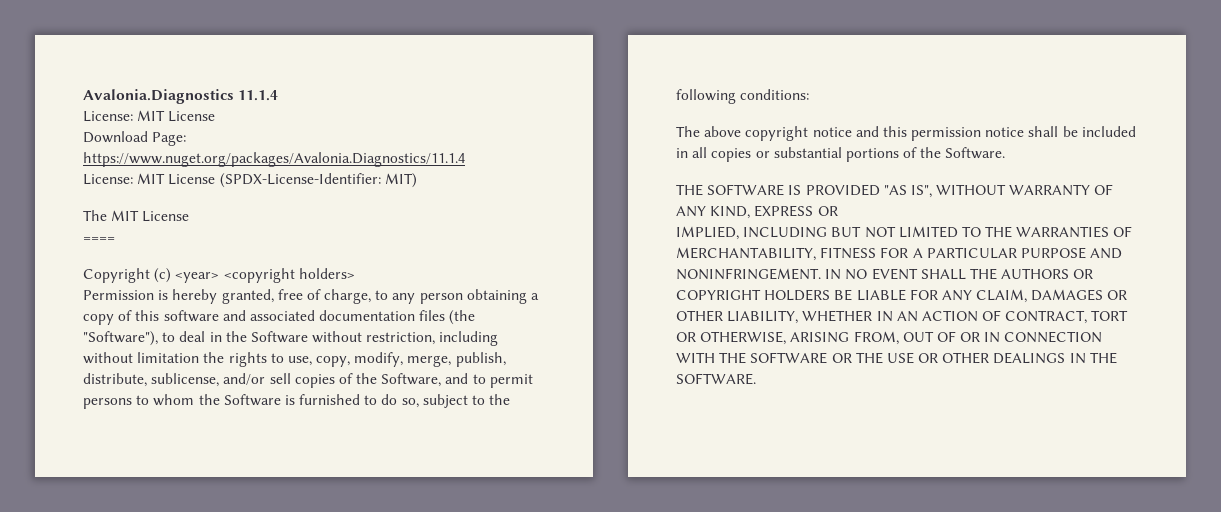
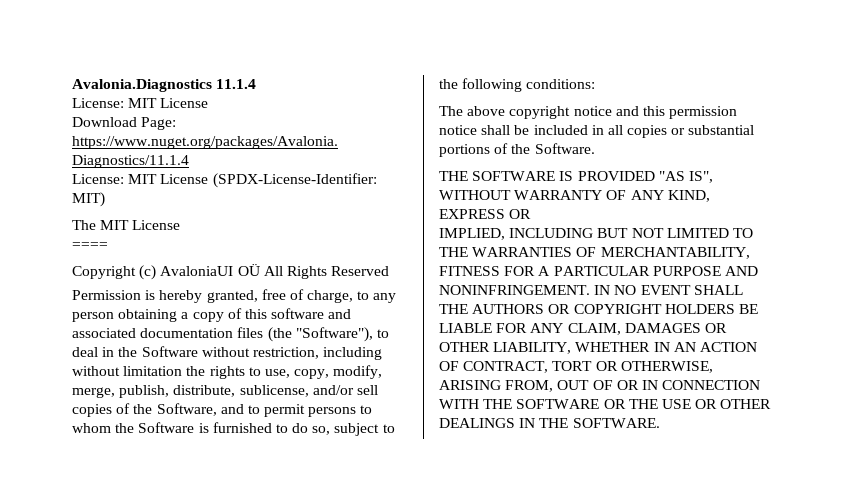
- Copyright (c) <year> <copyright holders>
+ Copyright (c) AvaloniaUI OÜ All Rights Reserved

